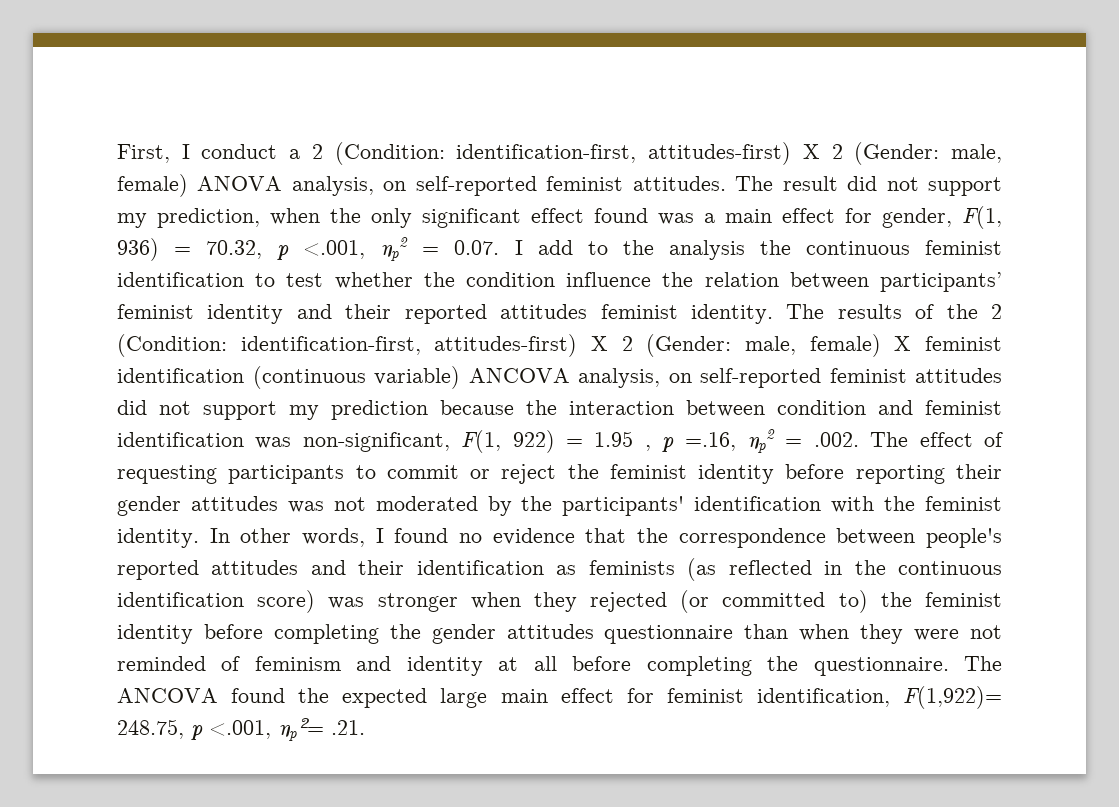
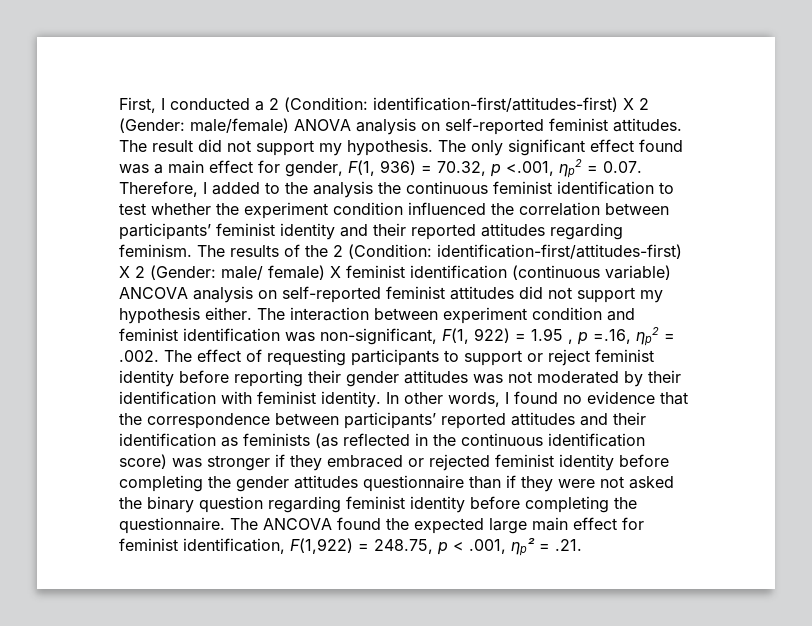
- First, I conduct a 2 (Condition: identification-first, attitudes-first) X 2 (Gender: male, female) ANOVA analysis, on self-reported feminist attitudes.
+ First, I conducted a 2 (Condition: identification-first/attitudes-first) X 2 (Gender: male/female) ANOVA analysis on self-reported feminist attitudes.
- The result did not support my prediction, when the only significant effect found was a main effect for gender, F(1, 936) = 70.32, p <.001, ηp2 = 0.07. I add to the analysis the continuous feminist identification to test whether the condition influence the relation between participants’ feminist identity and their reported attitudes feminist identity.
+ The result did not support my hypothesis. The only significant effect found was a main effect for gender, F(1, 936) = 70.32, p <.001, ηp2 = 0.07. Therefore, I added to the analysis the continuous feminist identification to test whether the experiment condition influenced the correlation between participants’ feminist identity and their reported attitudes regarding feminism.
- identification-first, attitudes-first) X 2 (Gender: male, female) X feminist identification (continuous variable) ANCOVA analysis, on self-reported feminist attitudes did not support my prediction because the interaction between condition and feminist identification was non-significant, F(1, 922) = 1.95 , p =.16, ηp2 = .002. The effect of requesting participants to commit or reject the feminist identity before reporting their gender attitudes was not moderated by the participants' identification with the feminist identity.
+ identification-first/attitudes-first) X 2 (Gender: male/ female) X feminist identification (continuous variable) ANCOVA analysis on self-reported feminist attitudes did not support my hypothesis either. The interaction between experiment condition and feminist identification was non-significant, F(1, 922) = 1.95 , p =.16, ηp2 = .002. The effect of requesting participants to support or reject feminist identity before reporting their gender attitudes was not moderated by their identification with feminist identity.
- In other words, I found no evidence that the correspondence between people's reported attitudes and their identification as feminists (as reflected in the continuous identification score) was stronger when they rejected (or committed to) the feminist identity before completing the gender attitudes questionnaire than when they were not reminded of feminism and identity at all before completing the questionnaire.
+ In other words, I found no evidence that the correspondence between participants’ reported attitudes and their identification as feminists (as reflected in the continuous identification score) was stronger if they embraced or rejected feminist identity before completing the gender attitudes questionnaire than if they were not asked the binary question regarding feminist identity before completing the questionnaire.
- The ANCOVA found the expected large main effect for feminist identification, F(1,922)= 248.75, p <.001, ηp²= .21.
+ The ANCOVA found the expected large main effect for feminist identification, F(1,922) = 248.75, p < .001, ηp² = .21.

